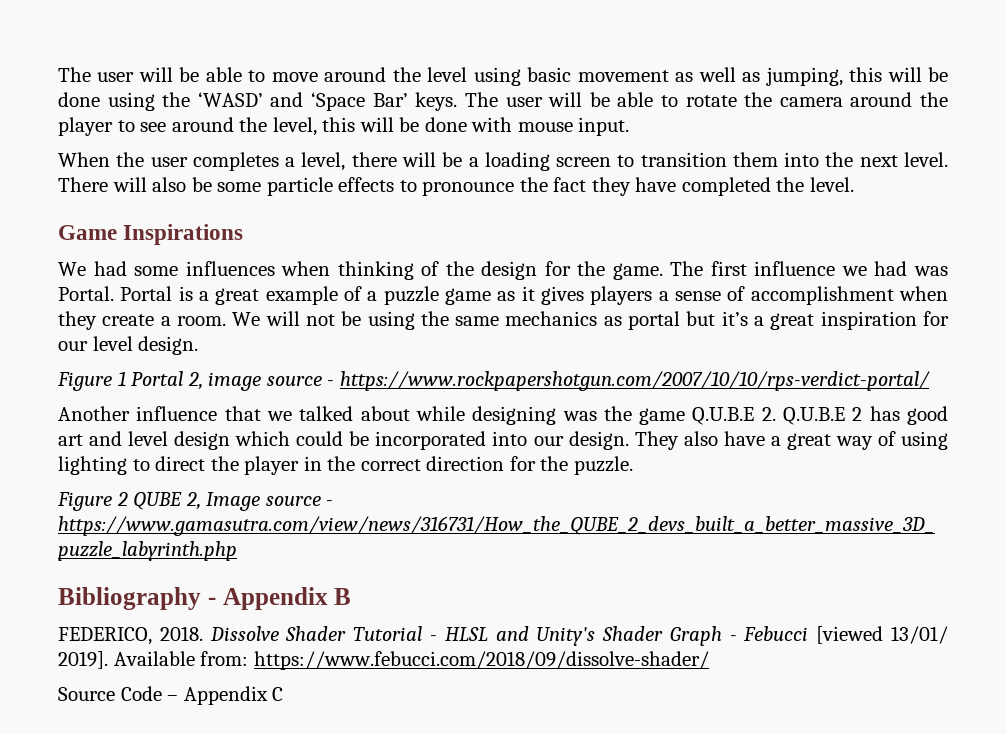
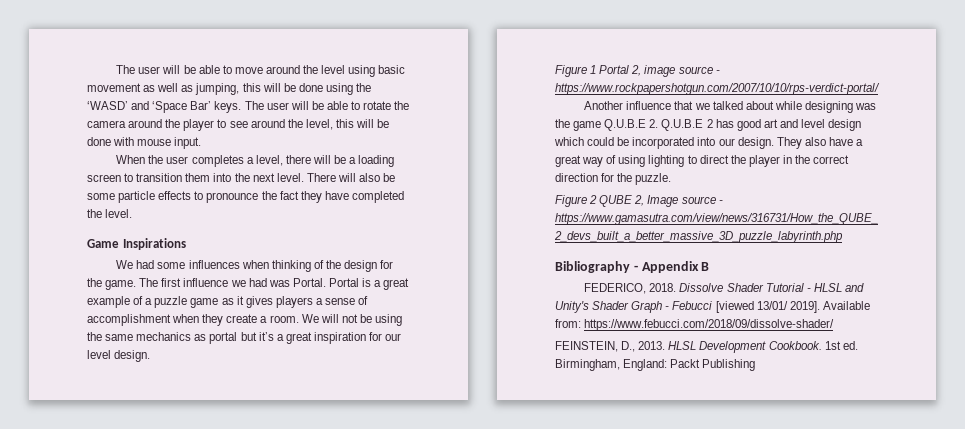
- Source Code – Appendix C
+ FEINSTEIN, D., 2013. HLSL Development Cookbook. 1st ed. Birmingham, England: Packt Publishing

